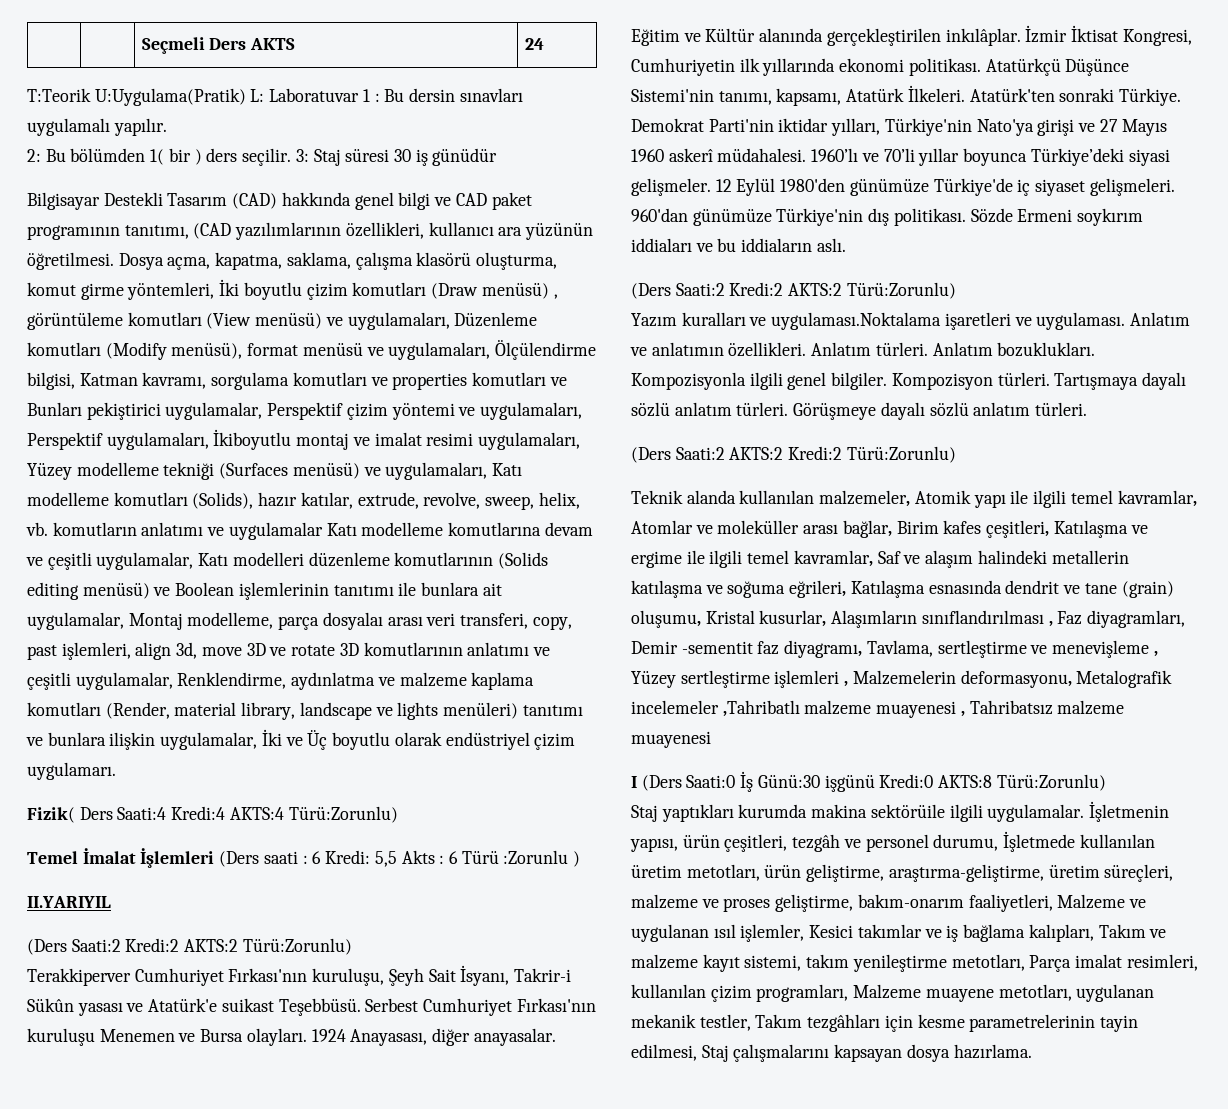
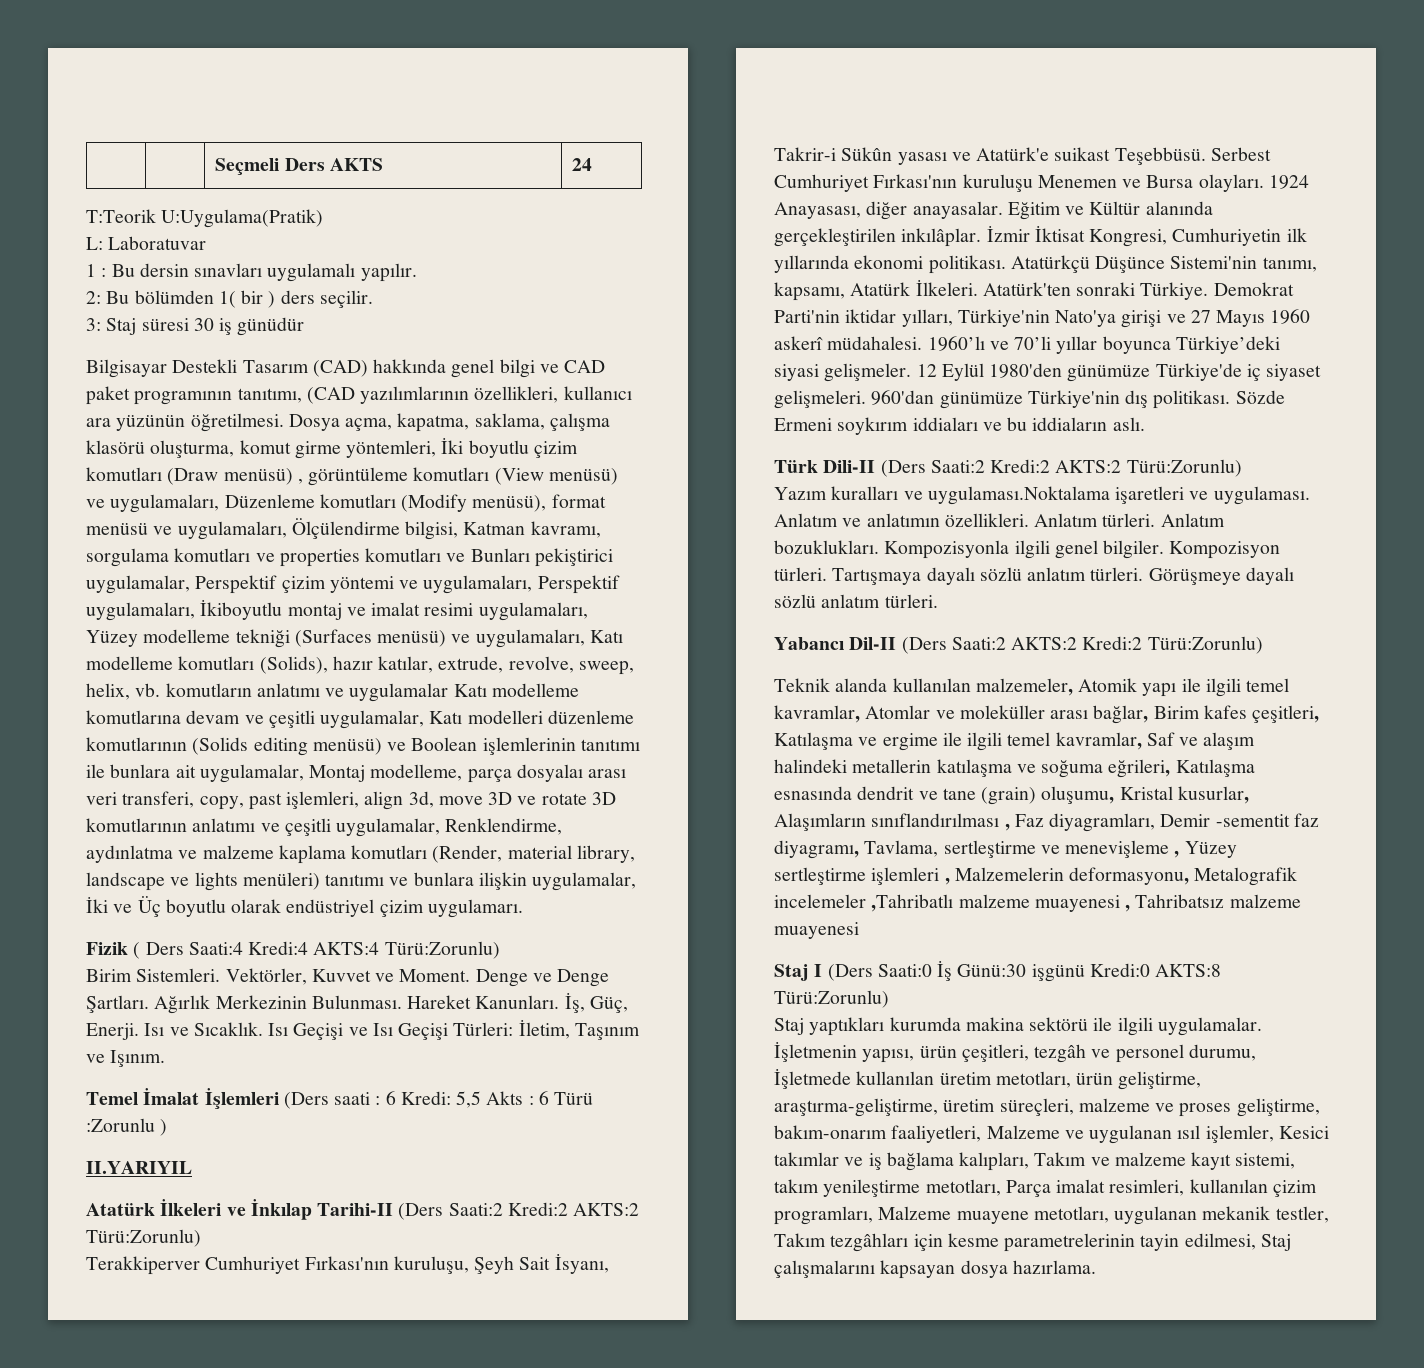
- T:Teorik U:Uygulama(Pratik) L: Laboratuvar 1 : Bu dersin sınavları uygulamalı yapılır.
+ T:Teorik U:Uygulama(Pratik)
+ L: Laboratuvar
+ 1 : Bu dersin sınavları uygulamalı yapılır.
- 2: Bu bölümden 1( bir ) ders seçilir. 3: Staj süresi 30 iş günüdür
+ 2: Bu bölümden 1( bir ) ders seçilir.
+ 3: Staj süresi 30 iş günüdür
- Fizik( Ders Saati:4 Kredi:4 AKTS:4 Türü:Zorunlu)
+ Fizik ( Ders Saati:4 Kredi:4 AKTS:4 Türü:Zorunlu)
+ Birim Sistemleri. Vektörler, Kuvvet ve Moment. Denge ve Denge Şartları. Ağırlık Merkezinin Bulunması. Hareket Kanunları. İş, Güç, Enerji. Isı ve Sıcaklık. Isı Geçişi ve Isı Geçişi Türleri: İletim, Taşınım ve Işınım.
  II.YARIYIL
- (Ders Saati:2 Kredi:2 AKTS:2 Türü:Zorunlu)
+ Atatürk İlkeleri ve İnkılap Tarihi-II (Ders Saati:2 Kredi:2 AKTS:2 Türü:Zorunlu)
  Sözde Ermeni soykırım iddiaları ve bu iddiaların aslı.
- (Ders Saati:2 Kredi:2 AKTS:2 Türü:Zorunlu)
+ Türk Dili-II (Ders Saati:2 Kredi:2 AKTS:2 Türü:Zorunlu)
- (Ders Saati:2 AKTS:2 Kredi:2 Türü:Zorunlu)
+ Yabancı Dil-II (Ders Saati:2 AKTS:2 Kredi:2 Türü:Zorunlu)
- I (Ders Saati:0 İş Günü:30 işgünü Kredi:0 AKTS:8 Türü:Zorunlu)
+ Staj I (Ders Saati:0 İş Günü:30 işgünü Kredi:0 AKTS:8 Türü:Zorunlu)
- Staj yaptıkları kurumda makina sektörüile ilgili uygulamalar.
+ Staj yaptıkları kurumda makina sektörü ile ilgili uygulamalar.

